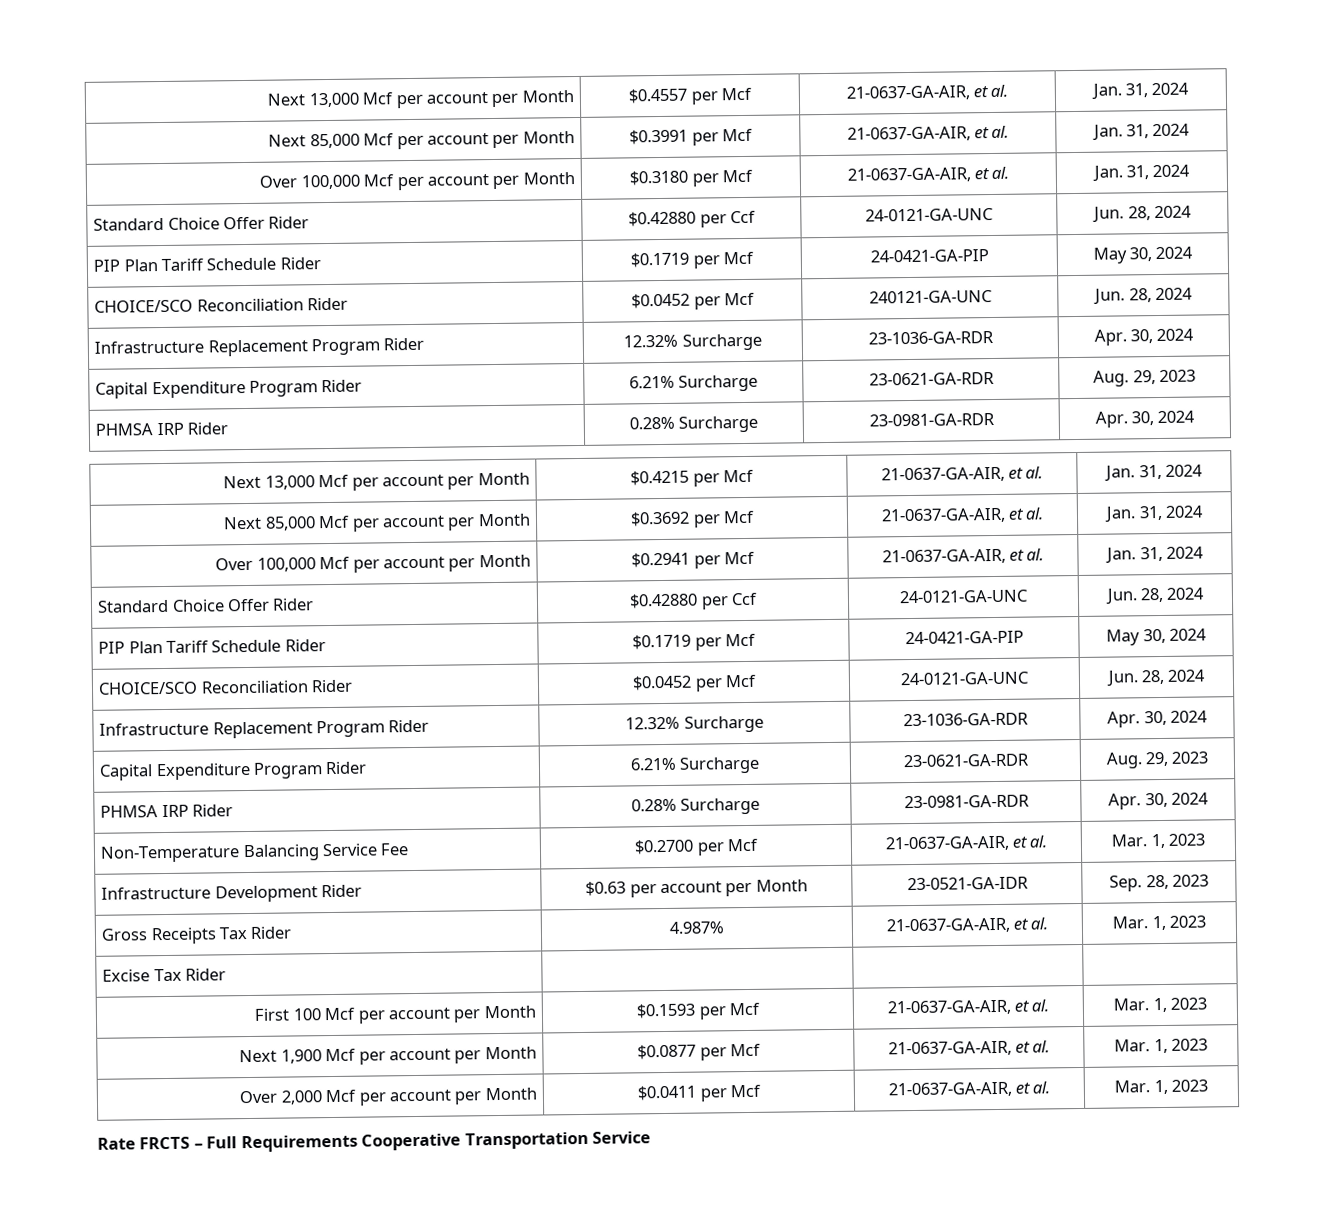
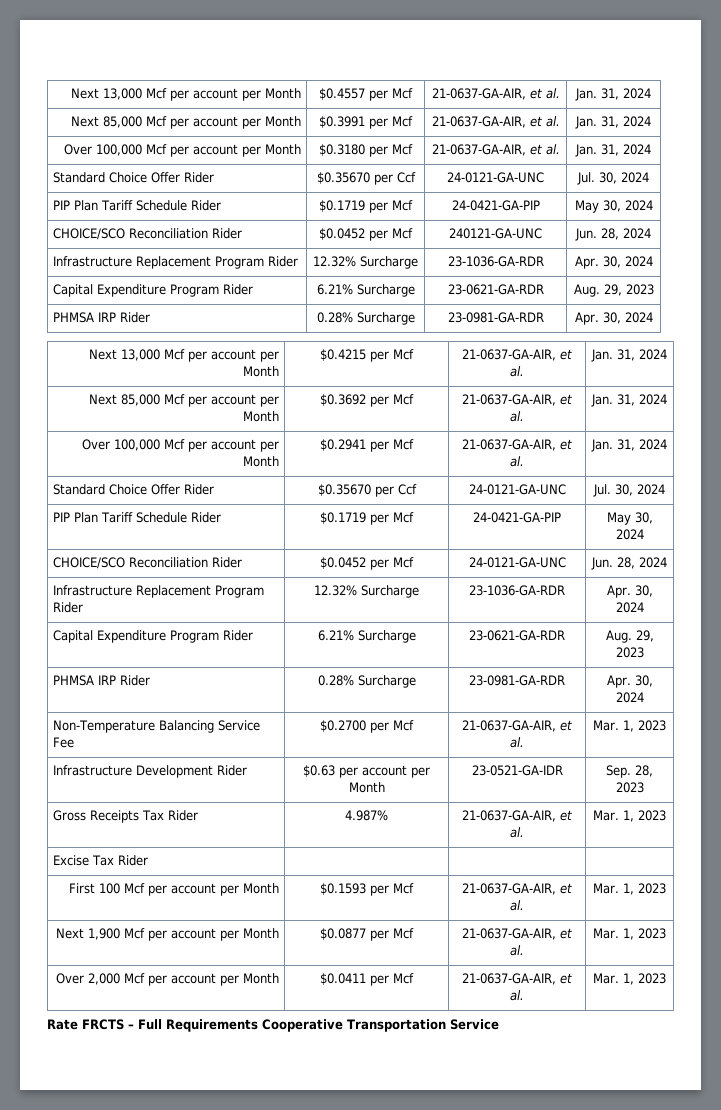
  Over 100,000 Mcf per account per Month | $0.3180 per Mcf | 21-0637-GA-AIR, et al. | Jan. 31, 2024
- Standard Choice Offer Rider | $0.42880 per Ccf | 24-0121-GA-UNC | Jun. 28, 2024
+ Standard Choice Offer Rider | $0.35670 per Ccf | 24-0121-GA-UNC | Jul. 30, 2024
  Over 100,000 Mcf per account per Month | $0.2941 per Mcf | 21-0637-GA-AIR, et al. | Jan. 31, 2024
- Standard Choice Offer Rider | $0.42880 per Ccf | 24-0121-GA-UNC | Jun. 28, 2024
+ Standard Choice Offer Rider | $0.35670 per Ccf | 24-0121-GA-UNC | Jul. 30, 2024

